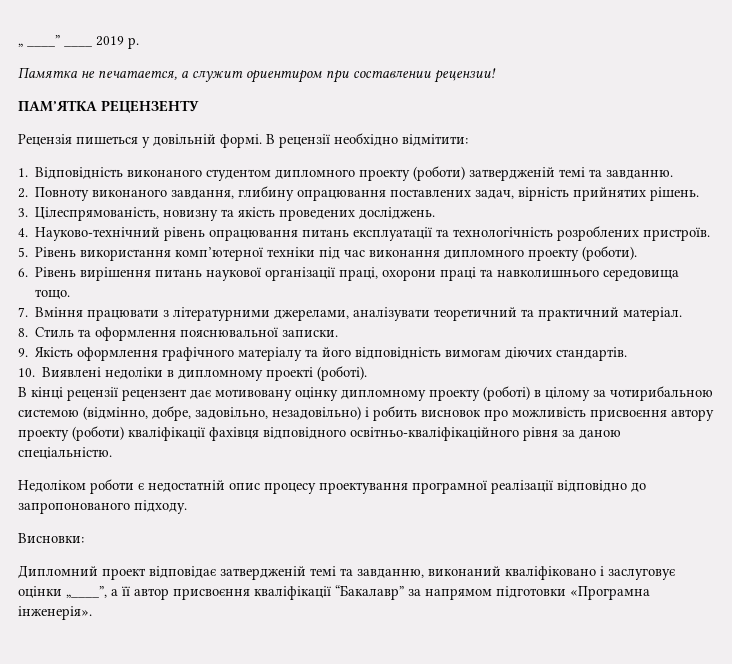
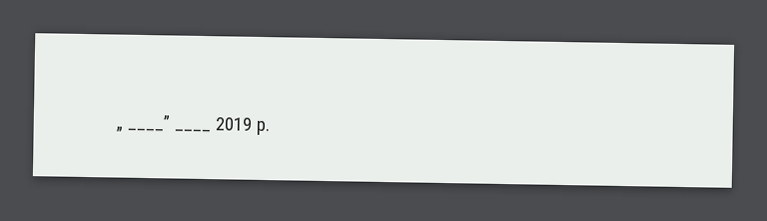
- Памятка не печатается, а служит ориентиром при составлении рецензии!
- ПАМ’ЯТКА РЕЦЕНЗЕНТУ
- Рецензія пишеться у довільній формі. В рецензії необхідно відмітити:
- 1. Відповідність виконаного студентом дипломного проекту (роботи) затвердженій темі та завданню.
- 2. Повноту виконаного завдання, глибину опрацювання поставлених задач, вірність прийнятих рішень.
- 3. Цілеспрямованість, новизну та якість проведених досліджень.
- 4. Науково-технічний рівень опрацювання питань експлуатації та технологічність розроблених пристроїв.
- 5. Рівень використання комп’ютерної техніки під час виконання дипломного проекту (роботи).
- 6. Рівень вирішення питань наукової організації праці, охорони праці та навколишнього середовища тощо.
- 7. Вміння працювати з літературними джерелами, аналізувати теоретичний та практичний матеріал.
- 8. Стиль та оформлення пояснювальної записки.
- 9. Якість оформлення графічного матеріалу та його відповідність вимогам діючих стандартів.
- 10. Виявлені недоліки в дипломному проекті (роботі).
- В кінці рецензії рецензент дає мотивовану оцінку дипломному проекту (роботі) в цілому за чотирибальною системою (відмінно, добре, задовільно, незадовільно) і робить висновок про можливість присвоєння автору проекту (роботи) кваліфікації фахівця відповідного освітньо-кваліфікаційного рівня за даною спеціальністю.
- Недоліком роботи є недостатній опис процесу проектування програмної реалізації відповідно до запропонованого підходу.
- Висновки:
- Дипломний проект відповідає затвердженій темі та завданню, виконаний кваліфіковано і заслуговує оцінки „____”, а її автор присвоєння кваліфікації “Бакалавр” за напрямом підготовки «Програмна інженерія».

